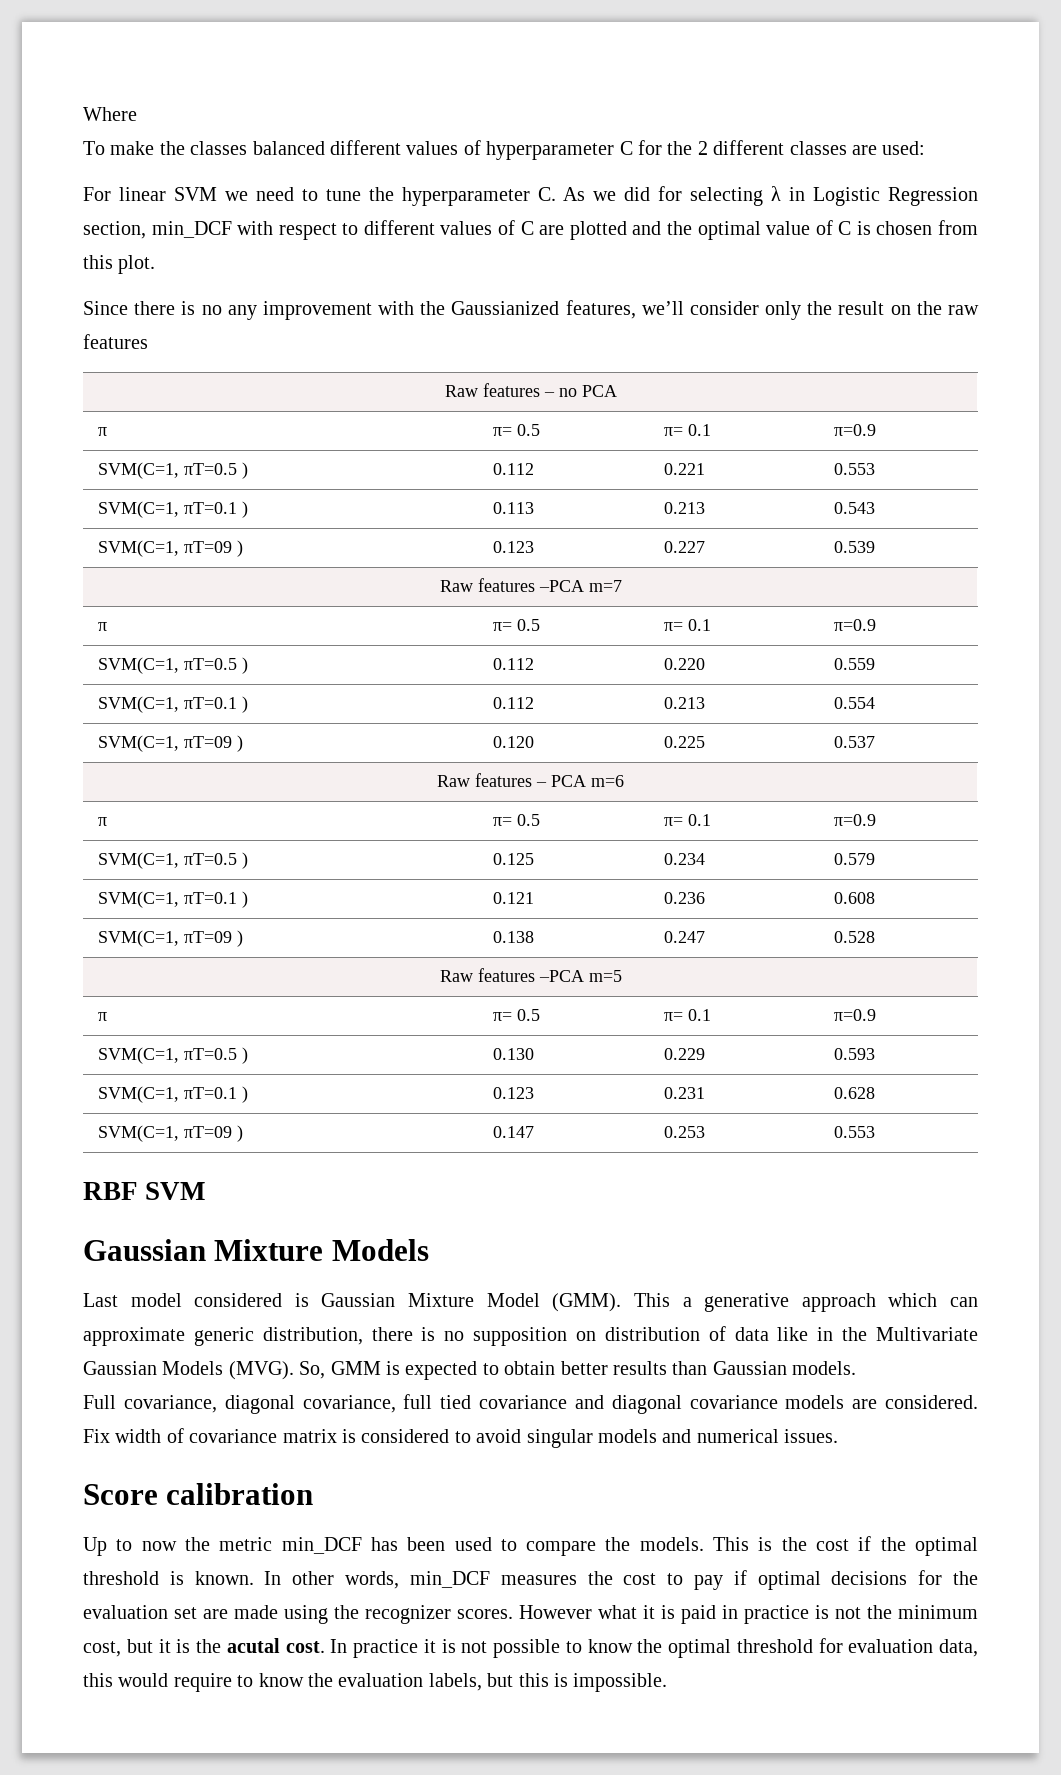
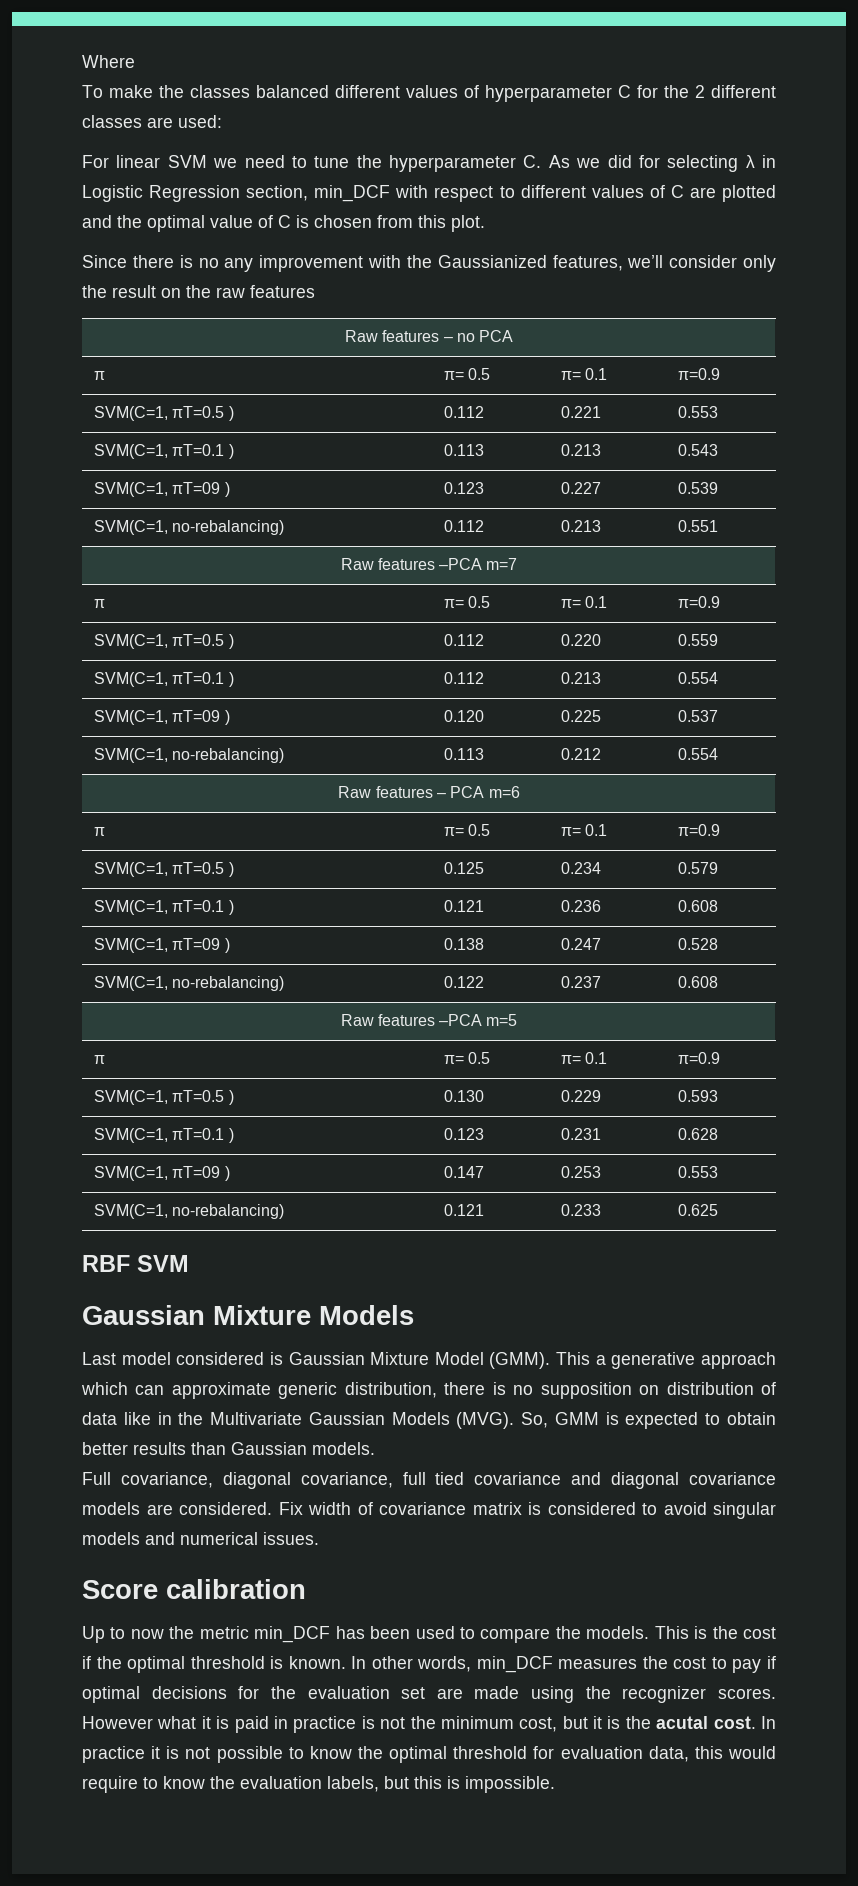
+ SVM(C=1, no-rebalancing) | 0.112 | 0.213 | 0.551
+ SVM(C=1, no-rebalancing) | 0.113 | 0.212 | 0.554
+ SVM(C=1, no-rebalancing) | 0.122 | 0.237 | 0.608
+ SVM(C=1, no-rebalancing) | 0.121 | 0.233 | 0.625

